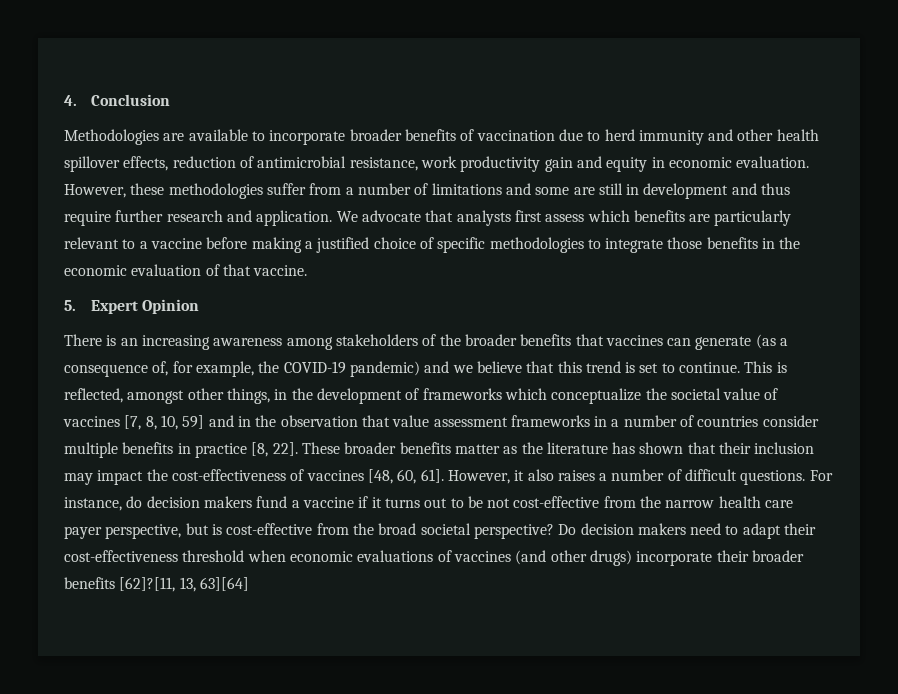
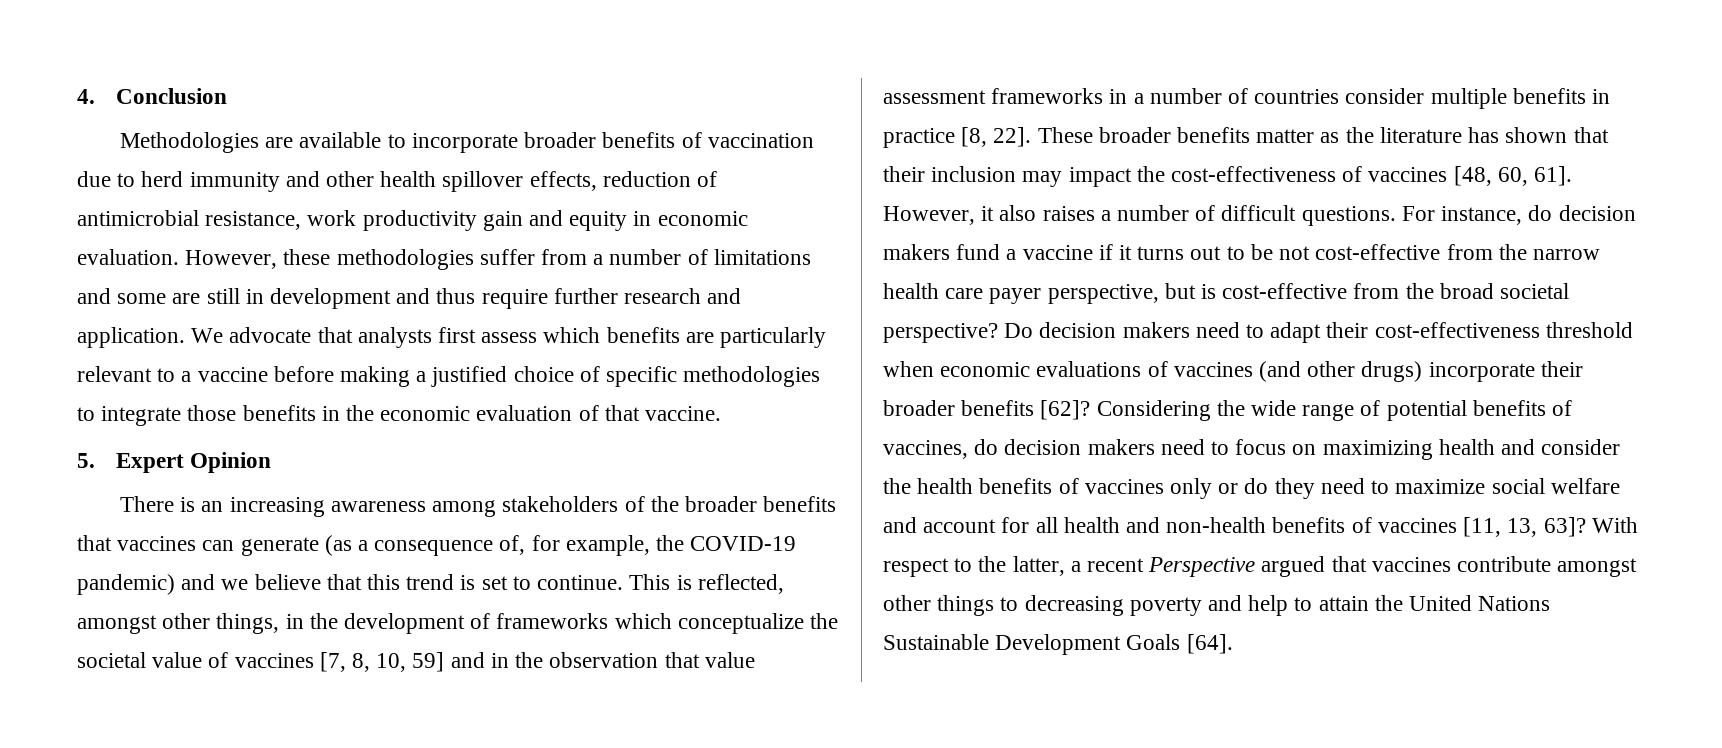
- Do decision makers need to adapt their cost-effectiveness threshold when economic evaluations of vaccines (and other drugs) incorporate their broader benefits [62]?[11, 13, 63][64]
+ Do decision makers need to adapt their cost-effectiveness threshold when economic evaluations of vaccines (and other drugs) incorporate their broader benefits [62]? Considering the wide range of potential benefits of vaccines, do decision makers need to focus on maximizing health and consider the health benefits of vaccines only or do they need to maximize social welfare and account for all health and non-health benefits of vaccines [11, 13, 63]? With respect to the latter, a recent Perspective argued that vaccines contribute amongst other things to decreasing poverty and help to attain the United Nations Sustainable Development Goals [64].

